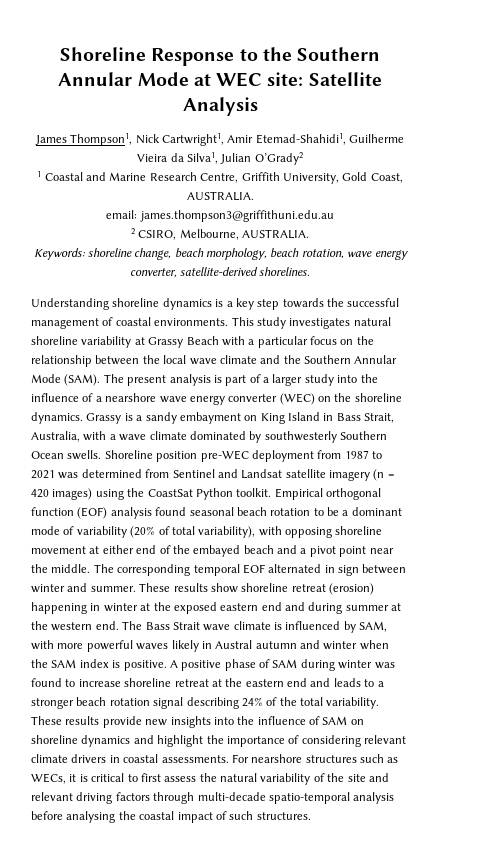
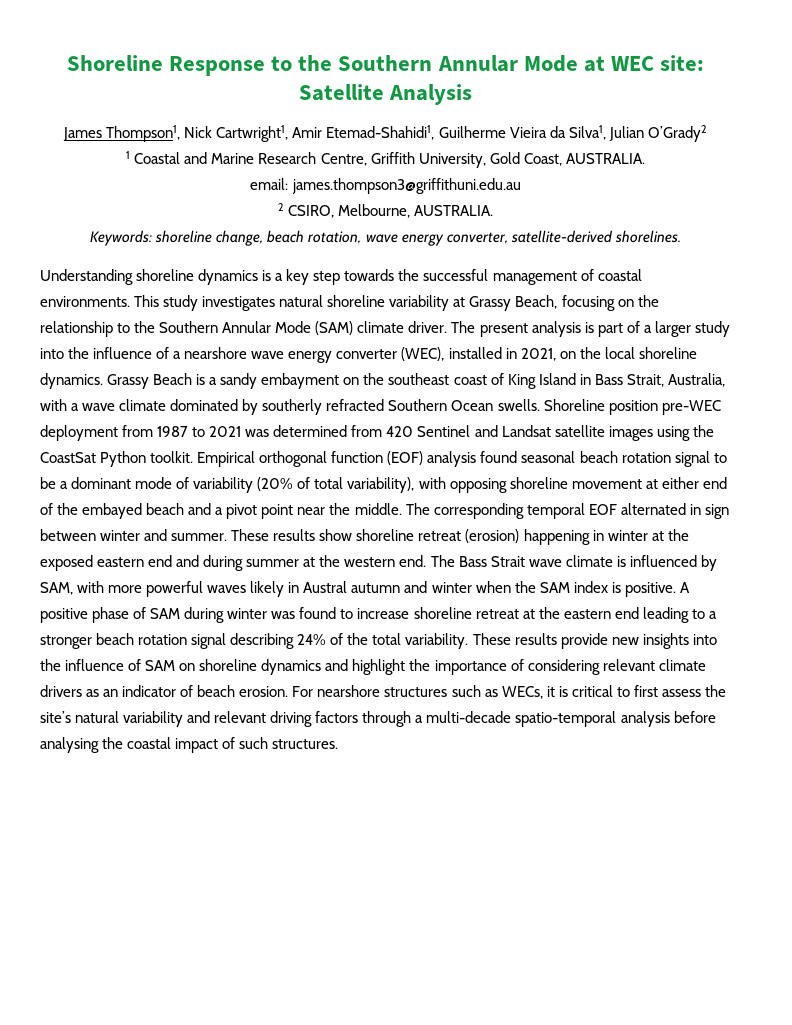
- Keywords: shoreline change, beach morphology, beach rotation, wave energy converter, satellite-derived shorelines.
+ Keywords: shoreline change, beach rotation, wave energy converter, satellite-derived shorelines.
- This study investigates natural shoreline variability at Grassy Beach with a particular focus on the relationship between the local wave climate and the Southern Annular Mode (SAM).
+ This study investigates natural shoreline variability at Grassy Beach, focusing on the relationship to the Southern Annular Mode (SAM) climate driver.
- The present analysis is part of a larger study into the influence of a nearshore wave energy converter (WEC) on the shoreline dynamics.
+ The present analysis is part of a larger study into the influence of a nearshore wave energy converter (WEC), installed in 2021, on the local shoreline dynamics.
- Grassy is a sandy embayment on King Island in Bass Strait, Australia, with a wave climate dominated by southwesterly Southern Ocean swells.
+ Grassy Beach is a sandy embayment on the southeast coast of King Island in Bass Strait, Australia, with a wave climate dominated by southerly refracted Southern Ocean swells.
- Shoreline position pre-WEC deployment from 1987 to 2021 was determined from Sentinel and Landsat satellite imagery (n = 420 images) using the CoastSat Python toolkit.
+ Shoreline position pre-WEC deployment from 1987 to 2021 was determined from 420 Sentinel and Landsat satellite images using the CoastSat Python toolkit.
- Empirical orthogonal function (EOF) analysis found seasonal beach rotation to be a dominant mode of variability (20% of total variability), with opposing shoreline movement at either end of the embayed beach and a pivot point near the middle.
+ Empirical orthogonal function (EOF) analysis found seasonal beach rotation signal to be a dominant mode of variability (20% of total variability), with opposing shoreline movement at either end of the embayed beach and a pivot point near the middle.
- A positive phase of SAM during winter was found to increase shoreline retreat at the eastern end and leads to a stronger beach rotation signal describing 24% of the total variability.
+ A positive phase of SAM during winter was found to increase shoreline retreat at the eastern end leading to a stronger beach rotation signal describing 24% of the total variability.
- These results provide new insights into the influence of SAM on shoreline dynamics and highlight the importance of considering relevant climate drivers in coastal assessments.
+ These results provide new insights into the influence of SAM on shoreline dynamics and highlight the importance of considering relevant climate drivers as an indicator of beach erosion.
- For nearshore structures such as WECs, it is critical to first assess the natural variability of the site and relevant driving factors through multi-decade spatio-temporal analysis before analysing the coastal impact of such structures.
+ For nearshore structures such as WECs, it is critical to first assess the site’s natural variability and relevant driving factors through a multi-decade spatio-temporal analysis before analysing the coastal impact of such structures.

